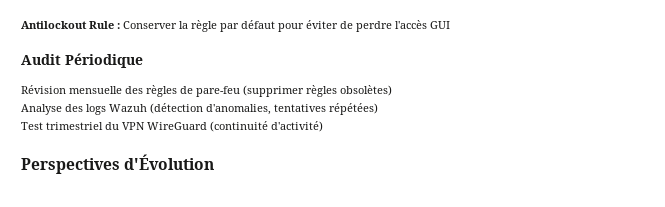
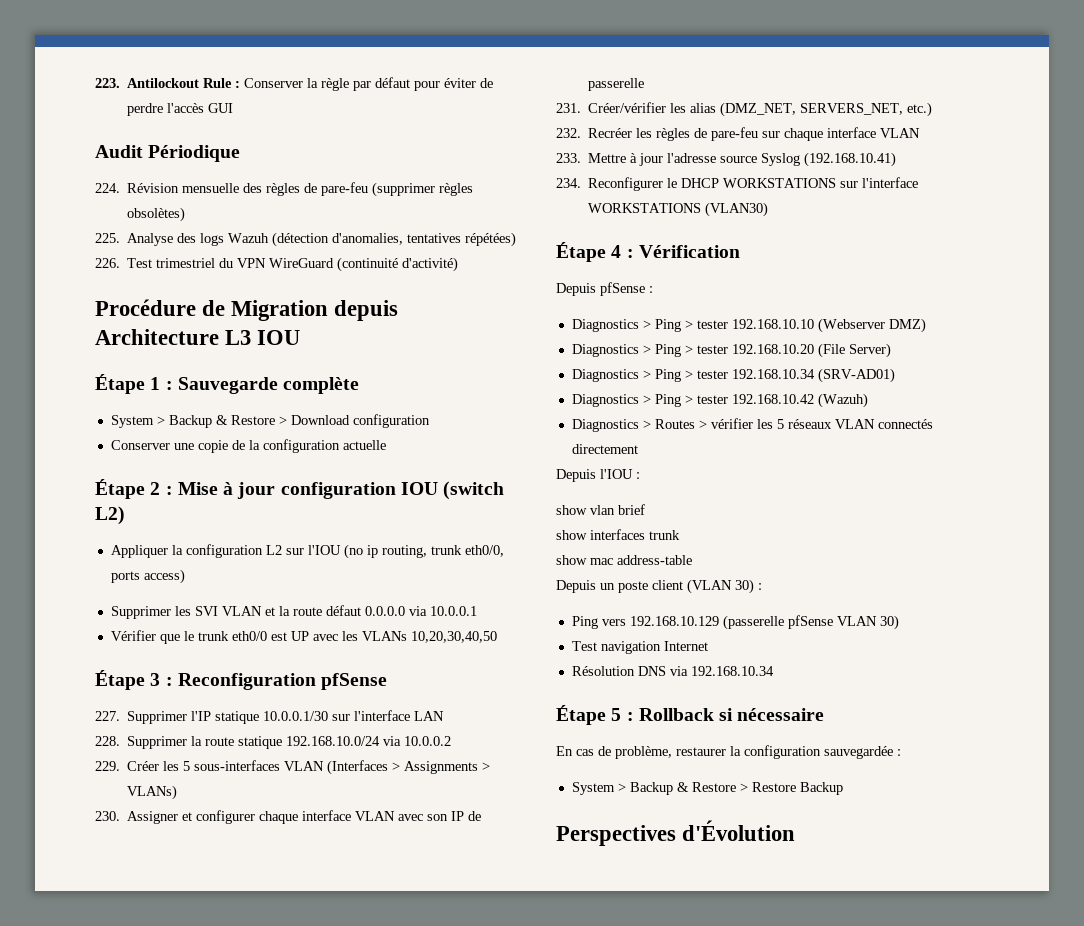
- Antilockout Rule : Conserver la règle par défaut pour éviter de perdre l'accès GUI
+ 223. Antilockout Rule : Conserver la règle par défaut pour éviter de perdre l'accès GUI
- Révision mensuelle des règles de pare-feu (supprimer règles obsolètes)
+ 224. Révision mensuelle des règles de pare-feu (supprimer règles obsolètes)
- Analyse des logs Wazuh (détection d'anomalies, tentatives répétées)
+ 225. Analyse des logs Wazuh (détection d'anomalies, tentatives répétées)
- Test trimestriel du VPN WireGuard (continuité d'activité)
+ 226. Test trimestriel du VPN WireGuard (continuité d'activité)
+ Procédure de Migration depuis Architecture L3 IOU
+ Étape 1 : Sauvegarde complète
+ System > Backup & Restore > Download configuration
+ Conserver une copie de la configuration actuelle
+ Étape 2 : Mise à jour configuration IOU (switch L2)
+ Appliquer la configuration L2 sur l'IOU (no ip routing, trunk eth0/0, ports access)
+ Supprimer les SVI VLAN et la route défaut 0.0.0.0 via 10.0.0.1
+ Vérifier que le trunk eth0/0 est UP avec les VLANs 10,20,30,40,50
+ Étape 3 : Reconfiguration pfSense
+ 227. Supprimer l'IP statique 10.0.0.1/30 sur l'interface LAN
+ 228. Supprimer la route statique 192.168.10.0/24 via 10.0.0.2
+ 229. Créer les 5 sous-interfaces VLAN (Interfaces > Assignments > VLANs)
+ 230. Assigner et configurer chaque interface VLAN avec son IP de passerelle
+ 231. Créer/vérifier les alias (DMZ_NET, SERVERS_NET, etc.)
+ 232. Recréer les règles de pare-feu sur chaque interface VLAN
+ 233. Mettre à jour l'adresse source Syslog (192.168.10.41)
+ 234. Reconfigurer le DHCP WORKSTATIONS sur l'interface WORKSTATIONS (VLAN30)
+ Étape 4 : Vérification
+ Depuis pfSense :
+ Diagnostics > Ping > tester 192.168.10.10 (Webserver DMZ)
+ Diagnostics > Ping > tester 192.168.10.20 (File Server)
+ Diagnostics > Ping > tester 192.168.10.34 (SRV-AD01)
+ Diagnostics > Ping > tester 192.168.10.42 (Wazuh)
+ Diagnostics > Routes > vérifier les 5 réseaux VLAN connectés directement
+ Depuis l'IOU :
+ show vlan brief
+ show interfaces trunk
+ show mac address-table
+ Depuis un poste client (VLAN 30) :
+ Ping vers 192.168.10.129 (passerelle pfSense VLAN 30)
+ Test navigation Internet
+ Résolution DNS via 192.168.10.34
+ Étape 5 : Rollback si nécessaire
+ En cas de problème, restaurer la configuration sauvegardée :
+ System > Backup & Restore > Restore Backup

